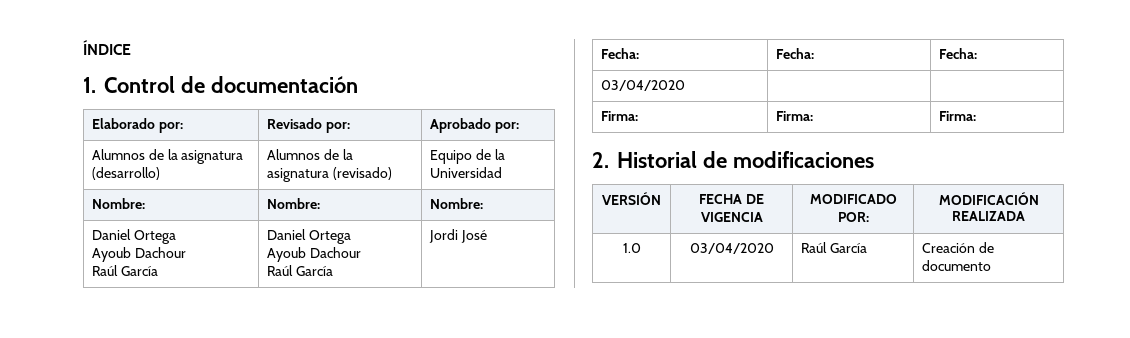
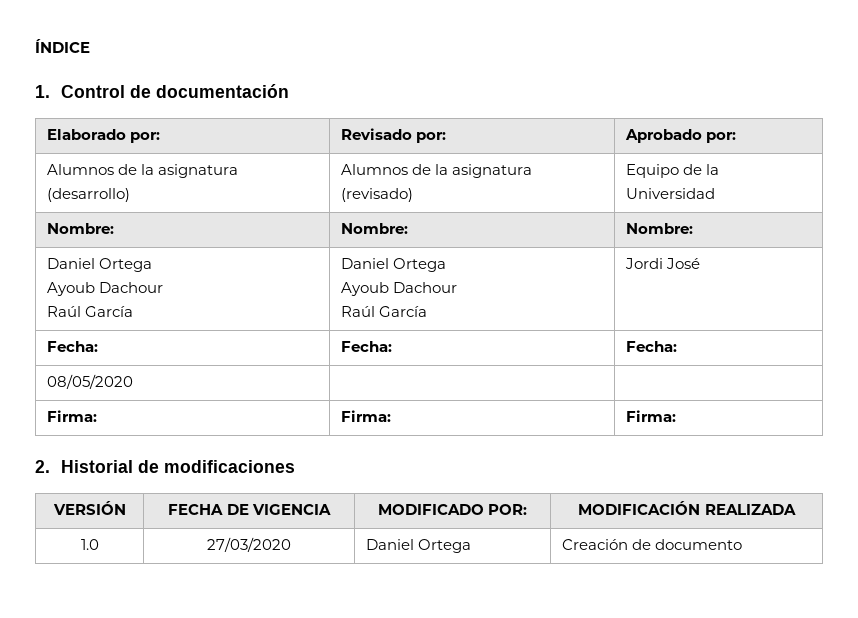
- 03/04/2020 | |
+ 08/05/2020 | |
- 1.0 | 03/04/2020 | Raúl García | Creación de documento
+ 1.0 | 27/03/2020 | Daniel Ortega | Creación de documento

